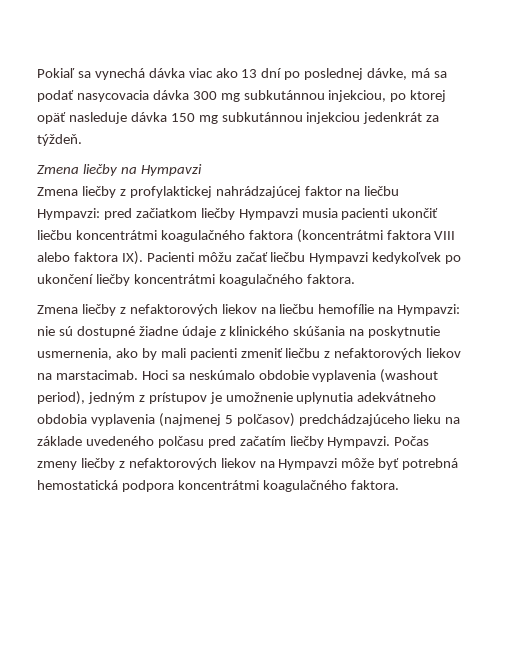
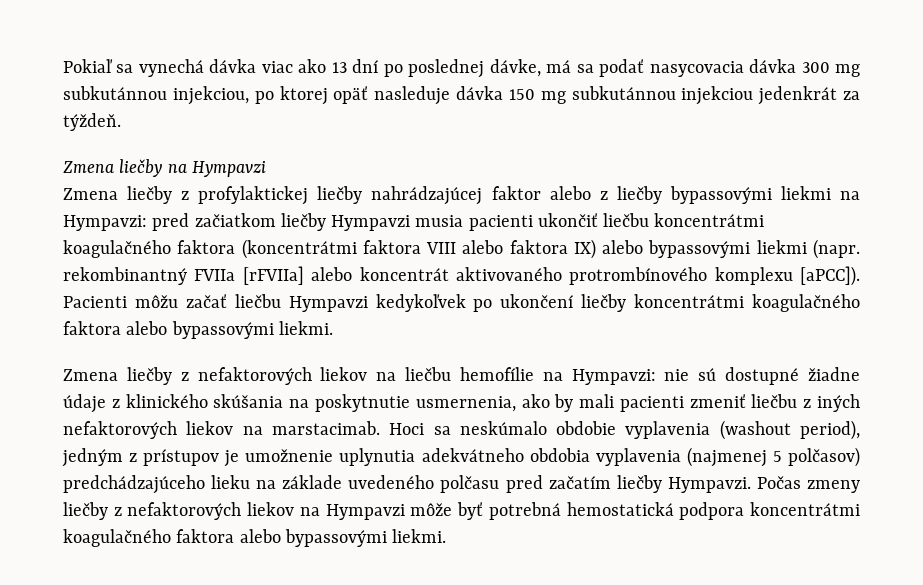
- Zmena liečby z profylaktickej nahrádzajúcej faktor na liečbu Hympavzi: pred začiatkom liečby Hympavzi musia pacienti ukončiť liečbu koncentrátmi koagulačného faktora (koncentrátmi faktora VIII alebo faktora IX). Pacienti môžu začať liečbu Hympavzi kedykoľvek po ukončení liečby koncentrátmi koagulačného faktora.
+ Zmena liečby z profylaktickej liečby nahrádzajúcej faktor alebo z liečby bypassovými liekmi na Hympavzi: pred začiatkom liečby Hympavzi musia pacienti ukončiť liečbu koncentrátmi koagulačného faktora (koncentrátmi faktora VIII alebo faktora IX) alebo bypassovými liekmi (napr. rekombinantný FVIIa [rFVIIa] alebo koncentrát aktivovaného protrombínového komplexu [aPCC]). Pacienti môžu začať liečbu Hympavzi kedykoľvek po ukončení liečby koncentrátmi koagulačného faktora alebo bypassovými liekmi.
- Zmena liečby z nefaktorových liekov na liečbu hemofílie na Hympavzi: nie sú dostupné žiadne údaje z klinického skúšania na poskytnutie usmernenia, ako by mali pacienti zmeniť liečbu z nefaktorových liekov na marstacimab.
+ Zmena liečby z nefaktorových liekov na liečbu hemofílie na Hympavzi: nie sú dostupné žiadne údaje z klinického skúšania na poskytnutie usmernenia, ako by mali pacienti zmeniť liečbu z iných nefaktorových liekov na marstacimab.
- Počas zmeny liečby z nefaktorových liekov na Hympavzi môže byť potrebná hemostatická podpora koncentrátmi koagulačného faktora.
+ Počas zmeny liečby z nefaktorových liekov na Hympavzi môže byť potrebná hemostatická podpora koncentrátmi koagulačného faktora alebo bypassovými liekmi.

